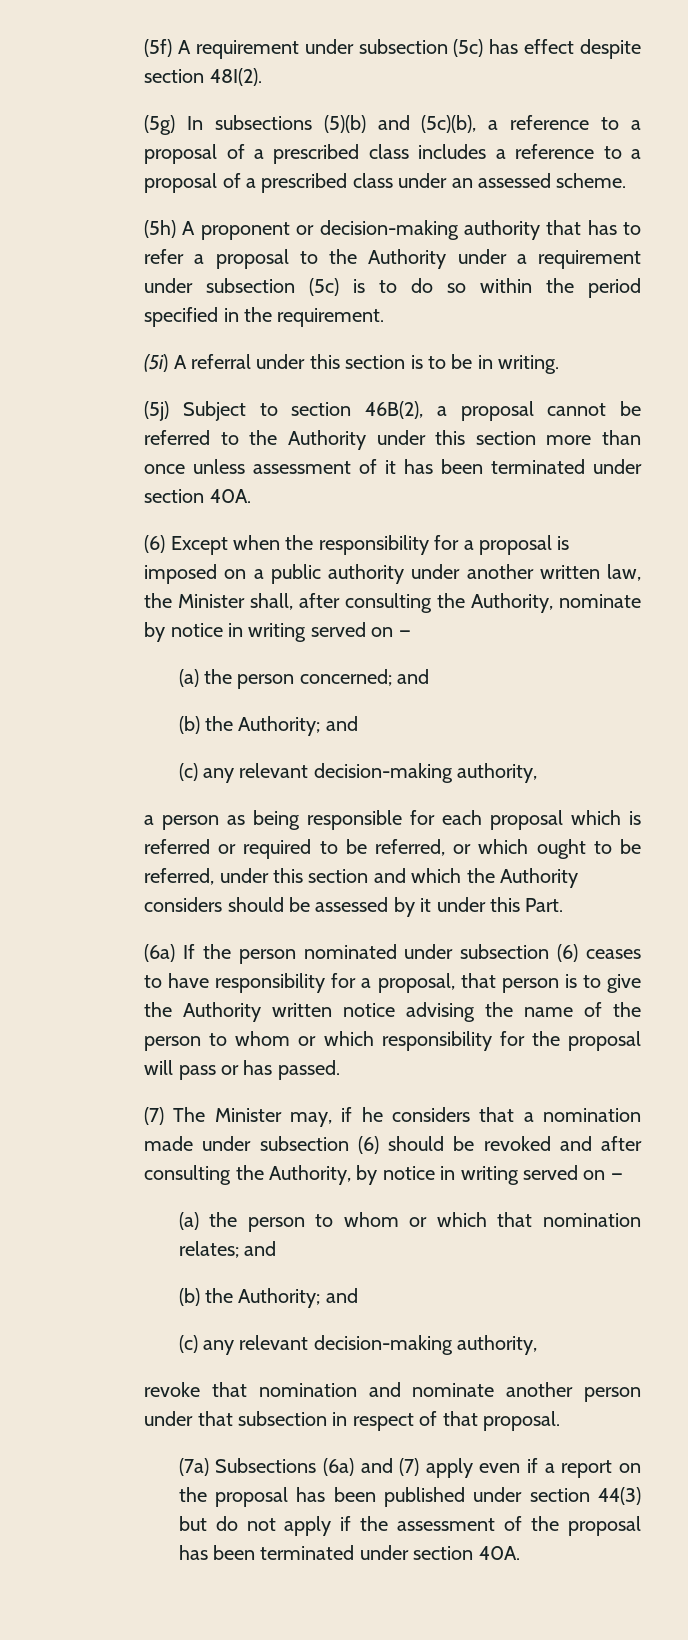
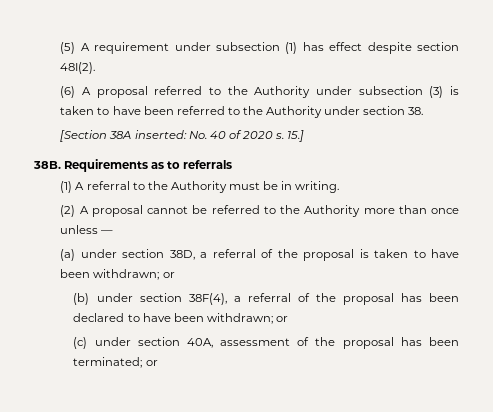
- (5f) A requirement under subsection (5c) has effect despite section 48I(2).
+ (5) A requirement under subsection (1) has effect despite section 48I(2).
- (5g) In subsections (5)(b) and (5c)(b), a reference to a proposal of a prescribed class includes a reference to a proposal of a prescribed class under an assessed scheme.
- (5h) A proponent or decision-making authority that has to refer a proposal to the Authority under a requirement under subsection (5c) is to do so within the period specified in the requirement.
- (5i) A referral under this section is to be in writing.
- (5j) Subject to section 46B(2), a proposal cannot be referred to the Authority under this section more than once unless assessment of it has been terminated under section 40A.
- (6) Except when the responsibility for a proposal is imposed on a public authority under another written law, the Minister shall, after consulting the Authority, nominate by notice in writing served on —
- (a) the person concerned; and
- (b) the Authority; and
- (c) any relevant decision-making authority,
- a person as being responsible for each proposal which is referred or required to be referred, or which ought to be referred, under this section and which the Authority considers should be assessed by it under this Part.
- (6a) If the person nominated under subsection (6) ceases to have responsibility for a proposal, that person is to give the Authority written notice advising the name of the person to whom or which responsibility for the proposal will pass or has passed.
- (7) The Minister may, if he considers that a nomination made under subsection (6) should be revoked and after consulting the Authority, by notice in writing served on —
- (a) the person to whom or which that nomination relates; and
- (b) the Authority; and
- (c) any relevant decision-making authority,
- revoke that nomination and nominate another person under that subsection in respect of that proposal.
- (7a) Subsections (6a) and (7) apply even if a report on the proposal has been published under section 44(3) but do not apply if the assessment of the proposal has been terminated under section 40A.
+ (6) A proposal referred to the Authority under subsection (3) is taken to have been referred to the Authority under section 38.
+ [Section 38A inserted: No. 40 of 2020 s. 15.]
+ 38B. Requirements as to referrals
+ (1) A referral to the Authority must be in writing.
+ (2) A proposal cannot be referred to the Authority more than once unless —
+ (a) under section 38D, a referral of the proposal is taken to have been withdrawn; or
+ (b) under section 38F(4), a referral of the proposal has been declared to have been withdrawn; or
+ (c) under section 40A, assessment of the proposal has been terminated; or

